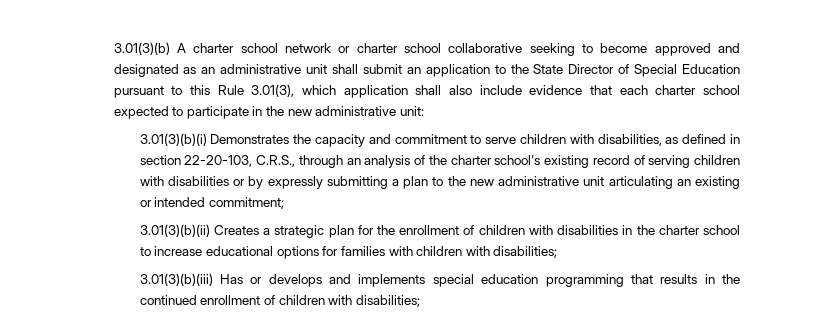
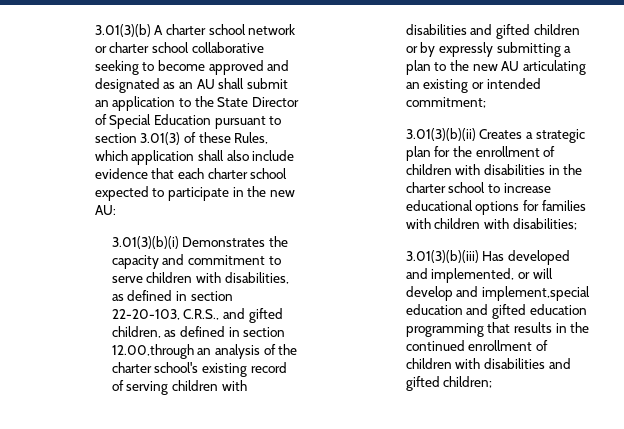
- 3.01(3)(b) A charter school network or charter school collaborative seeking to become approved and designated as an administrative unit shall submit an application to the State Director of Special Education pursuant to this Rule 3.01(3), which application shall also include evidence that each charter school expected to participate in the new administrative unit:
+ 3.01(3)(b) A charter school network or charter school collaborative seeking to become approved and designated as an AU shall submit an application to the State Director of Special Education pursuant to section 3.01(3) of these Rules, which application shall also include evidence that each charter school expected to participate in the new AU:
- 3.01(3)(b)(i) Demonstrates the capacity and commitment to serve children with disabilities, as defined in section 22-20-103, C.R.S., through an analysis of the charter school's existing record of serving children with disabilities or by expressly submitting a plan to the new administrative unit articulating an existing or intended commitment;
+ 3.01(3)(b)(i) Demonstrates the capacity and commitment to serve children with disabilities, as defined in section 22-20-103, C.R.S., and gifted children, as defined in section 12.00,through an analysis of the charter school's existing record of serving children with disabilities and gifted children or by expressly submitting a plan to the new AU articulating an existing or intended commitment;
- 3.01(3)(b)(iii) Has or develops and implements special education programming that results in the continued enrollment of children with disabilities;
+ 3.01(3)(b)(iii) Has developed and implemented, or will develop and implement,special education and gifted education programming that results in the continued enrollment of children with disabilities and gifted children;

